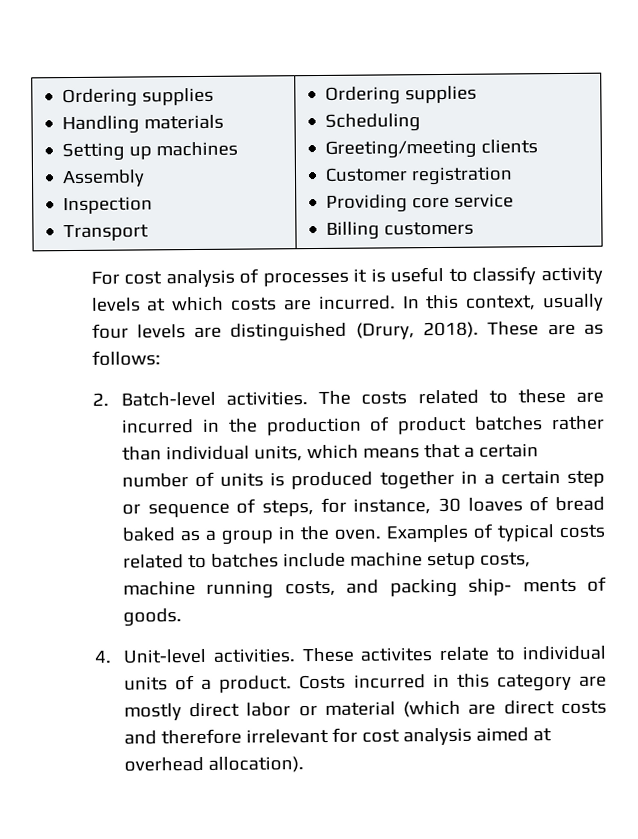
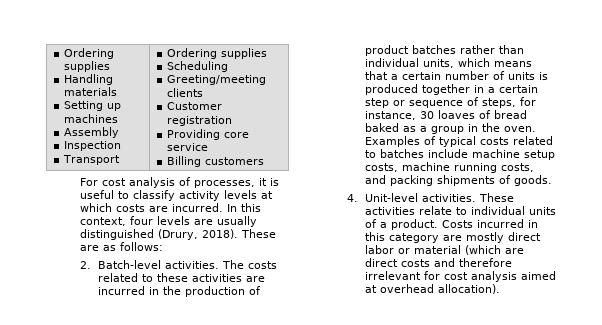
- For cost analysis of processes it is useful to classify activity levels at which costs are incurred.
+ For cost analysis of processes, it is useful to classify activity levels at which costs are incurred.
- In this context, usually four levels are distinguished (Drury, 2018).
+ In this context, four levels are usually distinguished (Drury, 2018).
- The costs related to these are incurred in the production of product batches rather than individual units, which means that a certain number of units is produced together in a certain step or sequence of steps, for instance, 30 loaves of bread baked as a group in the oven.
+ The costs related to these activities are incurred in the production of product batches rather than individual units, which means that a certain number of units is produced together in a certain step or sequence of steps, for instance, 30 loaves of bread baked as a group in the oven.
- Examples of typical costs related to batches include machine setup costs, machine running costs, and packing ship- ments of goods.
+ Examples of typical costs related to batches include machine setup costs, machine running costs, and packing shipments of goods.
- These activites relate to individual units of a product.
+ These activities relate to individual units of a product.

